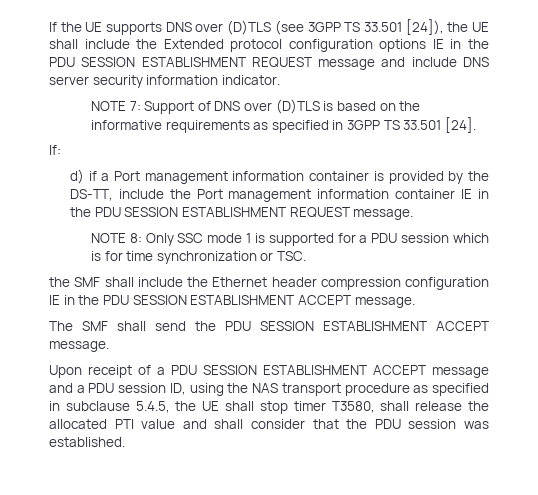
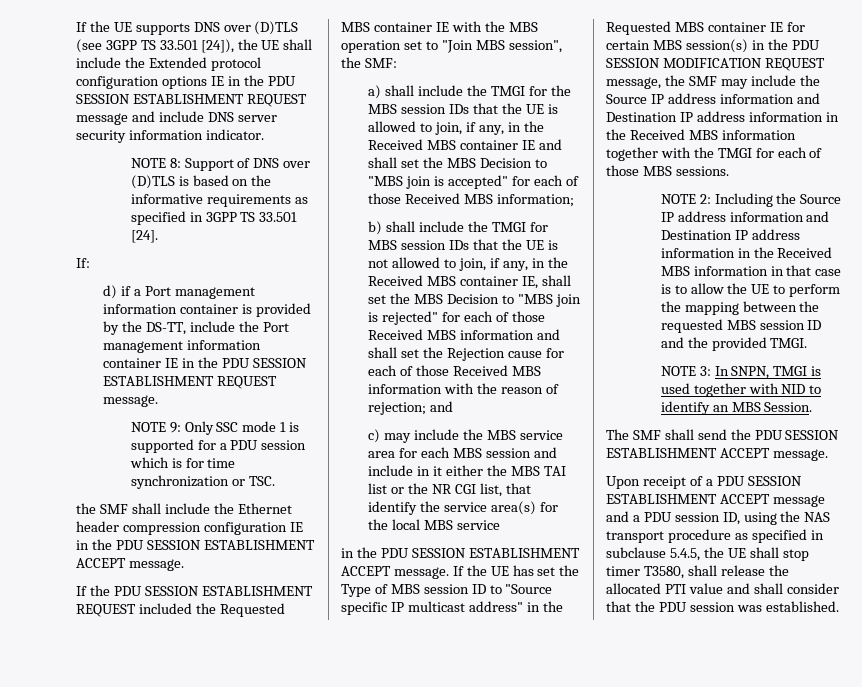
- NOTE 7: Support of DNS over (D)TLS is based on the informative requirements as specified in 3GPP TS 33.501 [24].
+ NOTE 8: Support of DNS over (D)TLS is based on the informative requirements as specified in 3GPP TS 33.501 [24].
- NOTE 8: Only SSC mode 1 is supported for a PDU session which is for time synchronization or TSC.
+ NOTE 9: Only SSC mode 1 is supported for a PDU session which is for time synchronization or TSC.
+ If the PDU SESSION ESTABLISHMENT REQUEST included the Requested MBS container IE with the MBS operation set to "Join MBS session", the SMF:
+ a) shall include the TMGI for the MBS session IDs that the UE is allowed to join, if any, in the Received MBS container IE and shall set the MBS Decision to "MBS join is accepted" for each of those Received MBS information;
+ b) shall include the TMGI for MBS session IDs that the UE is not allowed to join, if any, in the Received MBS container IE, shall set the MBS Decision to "MBS join is rejected" for each of those Received MBS information and shall set the Rejection cause for each of those Received MBS information with the reason of rejection; and
+ c) may include the MBS service area for each MBS session and include in it either the MBS TAI list or the NR CGI list, that identify the service area(s) for the local MBS service
+ in the PDU SESSION ESTABLISHMENT ACCEPT message. If the UE has set the Type of MBS session ID to "Source specific IP multicast address" in the Requested MBS container IE for certain MBS session(s) in the PDU SESSION MODIFICATION REQUEST message, the SMF may include the Source IP address information and Destination IP address information in the Received MBS information together with the TMGI for each of those MBS sessions.
+ NOTE 2: Including the Source IP address information and Destination IP address information in the Received MBS information in that case is to allow the UE to perform the mapping between the requested MBS session ID and the provided TMGI.
+ NOTE 3: In SNPN, TMGI is used together with NID to identify an MBS Session.

